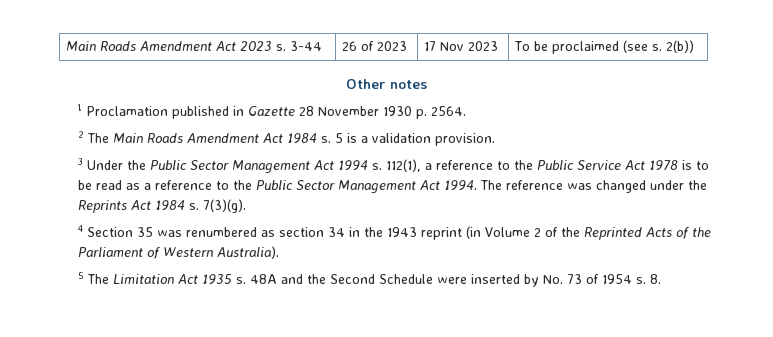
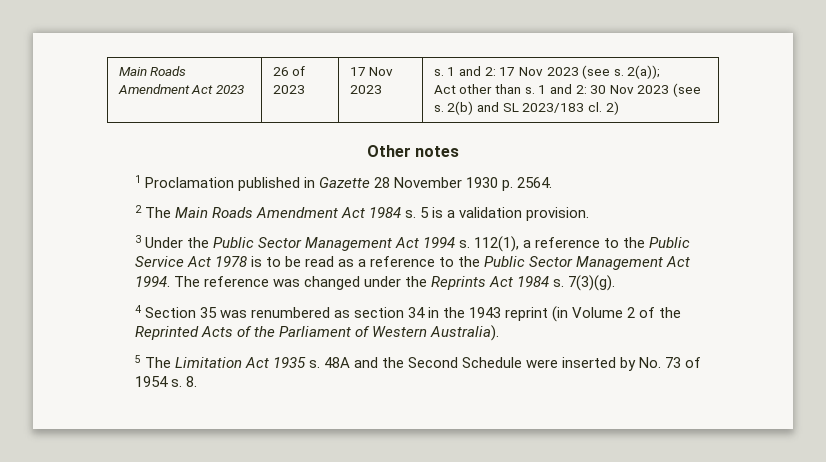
- Main Roads Amendment Act 2023 s. 3-44 | 26 of 2023 | 17 Nov 2023 | To be proclaimed (see s. 2(b))
+ Main Roads Amendment Act 2023 | 26 of 2023 | 17 Nov 2023 | s. 1 and 2: 17 Nov 2023 (see s. 2(a));
+ Act other than s. 1 and 2: 30 Nov 2023 (see s. 2(b) and SL 2023/183 cl. 2)

